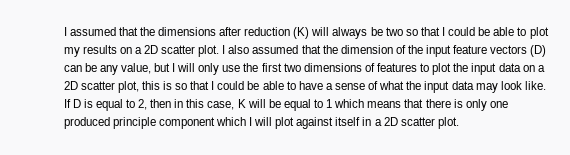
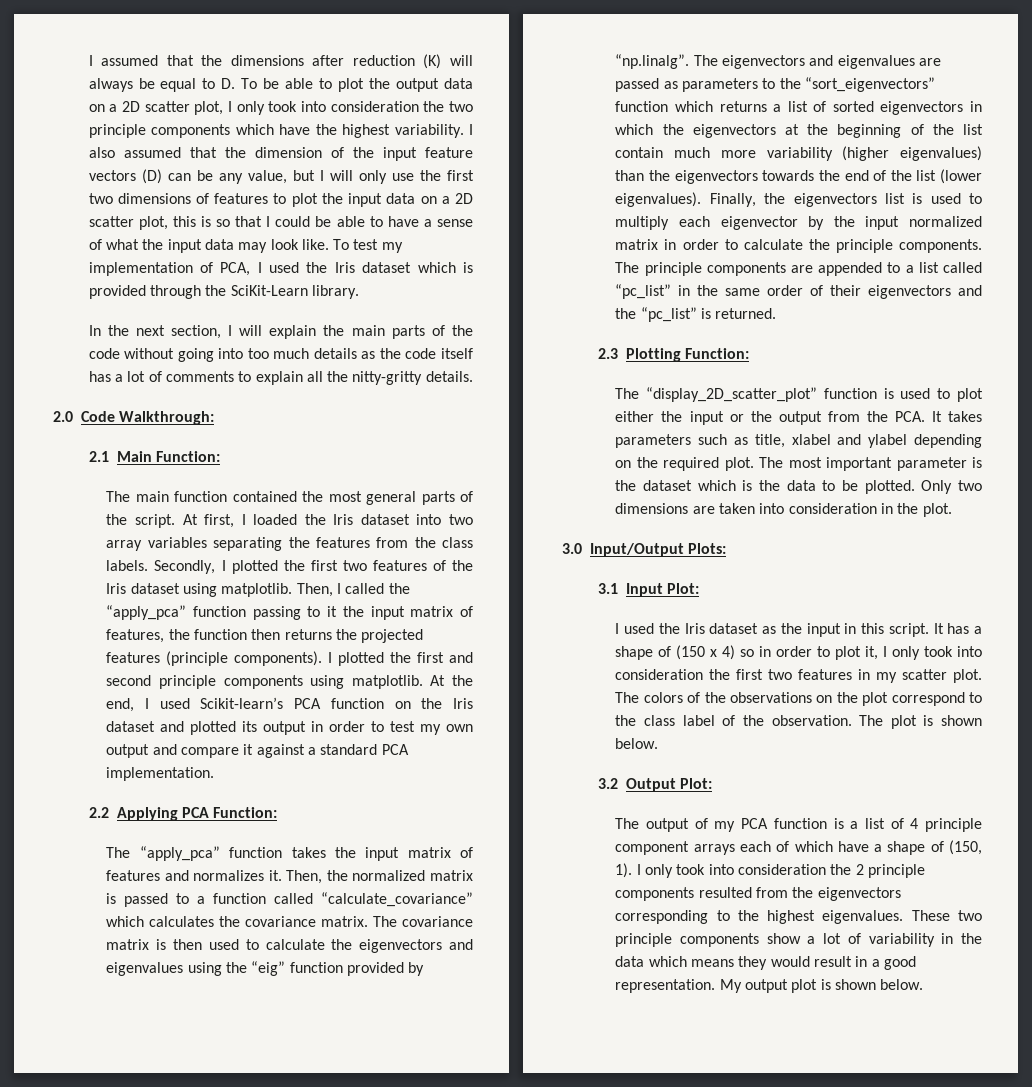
- I assumed that the dimensions after reduction (K) will always be two so that I could be able to plot my results on a 2D scatter plot.
+ I assumed that the dimensions after reduction (K) will always be equal to D. To be able to plot the output data on a 2D scatter plot, I only took into consideration the two principle components which have the highest variability.
- If D is equal to 2, then in this case, K will be equal to 1 which means that there is only one produced principle component which I will plot against itself in a 2D scatter plot.
+ To test my implementation of PCA, I used the Iris dataset which is provided through the SciKit-Learn library.
+ In the next section, I will explain the main parts of the code without going into too much details as the code itself has a lot of comments to explain all the nitty-gritty details.
+ 2.0 Code Walkthrough:
+ 2.1 Main Function:
+ The main function contained the most general parts of the script. At first, I loaded the Iris dataset into two array variables separating the features from the class labels. Secondly, I plotted the first two features of the Iris dataset using matplotlib. Then, I called the “apply_pca” function passing to it the input matrix of features, the function then returns the projected features (principle components). I plotted the first and second principle components using matplotlib. At the end, I used Scikit-learn’s PCA function on the Iris dataset and plotted its output in order to test my own output and compare it against a standard PCA implementation.
+ 2.2 Applying PCA Function:
+ The “apply_pca” function takes the input matrix of features and normalizes it. Then, the normalized matrix is passed to a function called “calculate_covariance” which calculates the covariance matrix. The covariance matrix is then used to calculate the eigenvectors and eigenvalues using the “eig” function provided by “np.linalg”. The eigenvectors and eigenvalues are passed as parameters to the “sort_eigenvectors” function which returns a list of sorted eigenvectors in which the eigenvectors at the beginning of the list contain much more variability (higher eigenvalues) than the eigenvectors towards the end of the list (lower eigenvalues). Finally, the eigenvectors list is used to multiply each eigenvector by the input normalized matrix in order to calculate the principle components. The principle components are appended to a list called “pc_list” in the same order of their eigenvectors and the “pc_list” is returned.
+ 2.3 Plotting Function:
+ The “display_2D_scatter_plot” function is used to plot either the input or the output from the PCA. It takes parameters such as title, xlabel and ylabel depending on the required plot. The most important parameter is the dataset which is the data to be plotted. Only two dimensions are taken into consideration in the plot.
+ 3.0 Input/Output Plots:
+ 3.1 Input Plot:
+ I used the Iris dataset as the input in this script. It has a shape of (150 x 4) so in order to plot it, I only took into consideration the first two features in my scatter plot. The colors of the observations on the plot correspond to the class label of the observation. The plot is shown below.
+ 3.2 Output Plot:
+ The output of my PCA function is a list of 4 principle component arrays each of which have a shape of (150, 1). I only took into consideration the 2 principle components resulted from the eigenvectors corresponding to the highest eigenvalues. These two principle components show a lot of variability in the data which means they would result in a good representation. My output plot is shown below.

